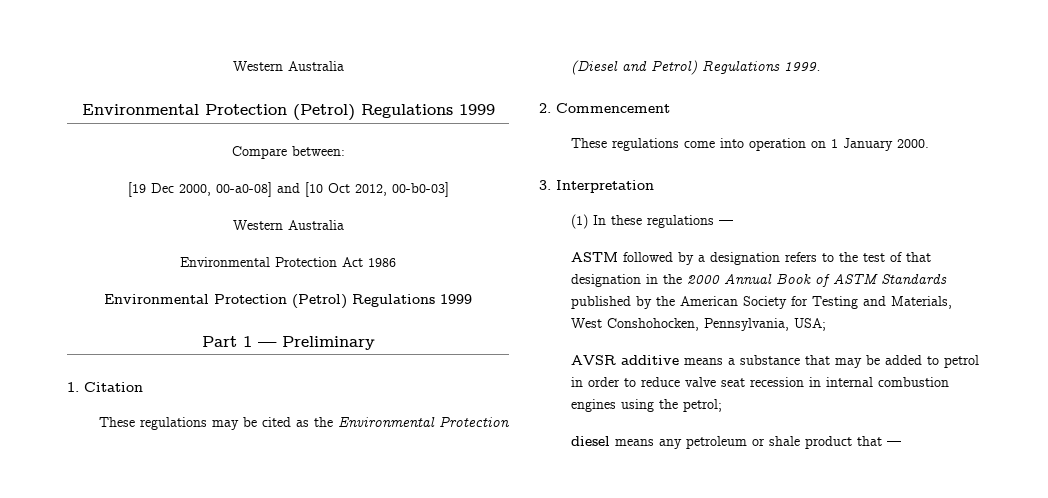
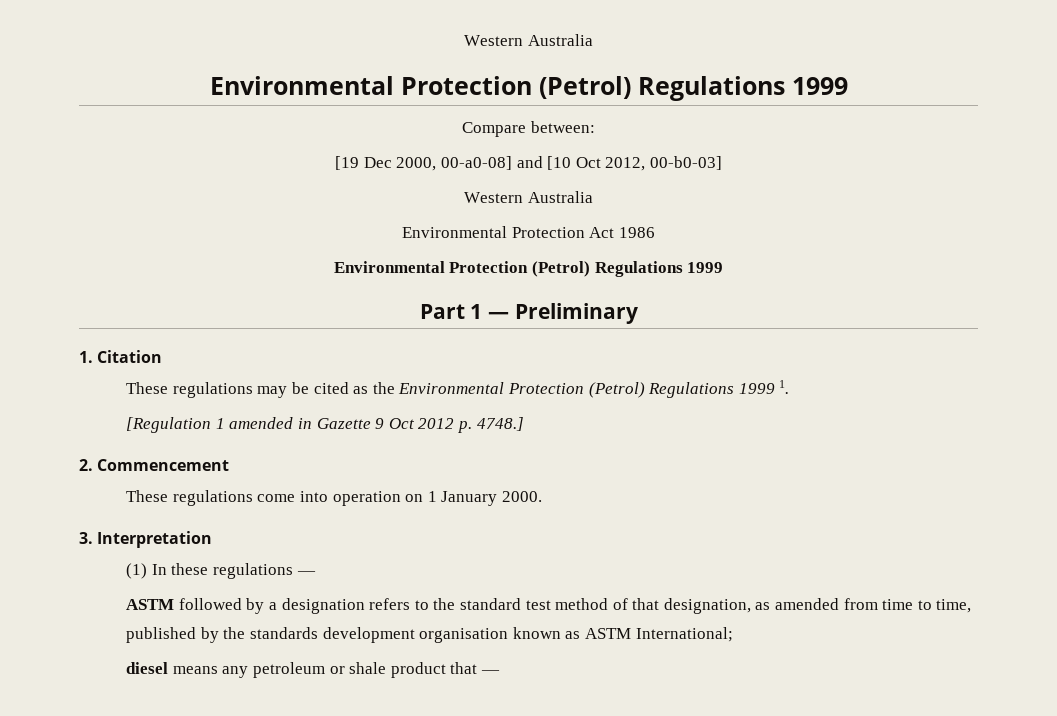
- These regulations may be cited as the Environmental Protection (Diesel and Petrol) Regulations 1999.
+ These regulations may be cited as the Environmental Protection (Petrol) Regulations 1999 1.
+ [Regulation 1 amended in Gazette 9 Oct 2012 p. 4748.]
- ASTM followed by a designation refers to the test of that designation in the 2000 Annual Book of ASTM Standards published by the American Society for Testing and Materials, West Conshohocken, Pennsylvania, USA;
- AVSR additive means a substance that may be added to petrol in order to reduce valve seat recession in internal combustion engines using the petrol;
+ ASTM followed by a designation refers to the standard test method of that designation, as amended from time to time, published by the standards development organisation known as ASTM International;

